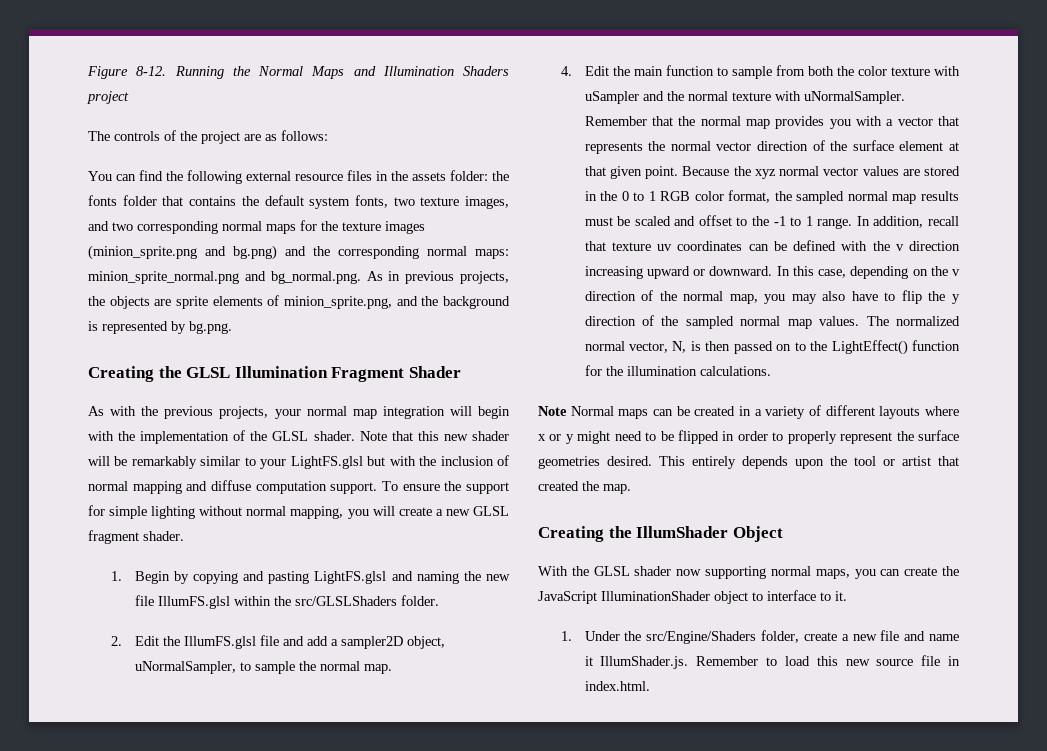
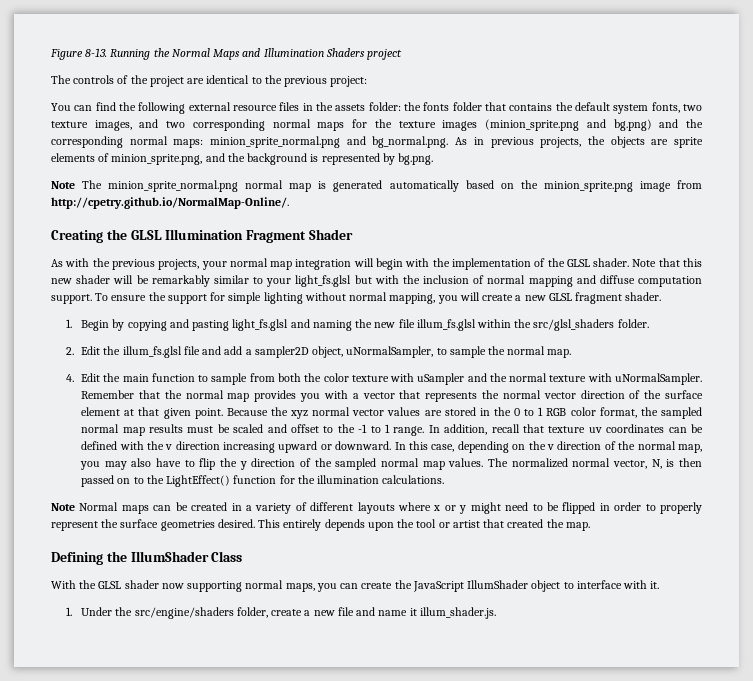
- Figure 8-12.
+ Figure 8-13.
- The controls of the project are as follows:
+ The controls of the project are identical to the previous project:
+ Note The minion_sprite_normal.png normal map is generated automatically based on the minion_sprite.png image from http://cpetry.github.io/NormalMap-Online/.
- Note that this new shader will be remarkably similar to your LightFS.glsl but with the inclusion of normal mapping and diffuse computation support.
+ Note that this new shader will be remarkably similar to your light_fs.glsl but with the inclusion of normal mapping and diffuse computation support.
- 1. Begin by copying and pasting LightFS.glsl and naming the new file IllumFS.glsl within the src/GLSLShaders folder.
+ 1. Begin by copying and pasting light_fs.glsl and naming the new file illum_fs.glsl within the src/glsl_shaders folder.
- 2. Edit the IllumFS.glsl file and add a sampler2D object, uNormalSampler, to sample the normal map.
+ 2. Edit the illum_fs.glsl file and add a sampler2D object, uNormalSampler, to sample the normal map.
- Creating the IllumShader Object
+ Defining the IllumShader Class
- With the GLSL shader now supporting normal maps, you can create the JavaScript IlluminationShader object to interface to it.
+ With the GLSL shader now supporting normal maps, you can create the JavaScript IllumShader object to interface with it.
- 1. Under the src/Engine/Shaders folder, create a new file and name it IllumShader.js. Remember to load this new source file in index.html.
+ 1. Under the src/engine/shaders folder, create a new file and name it illum_shader.js.

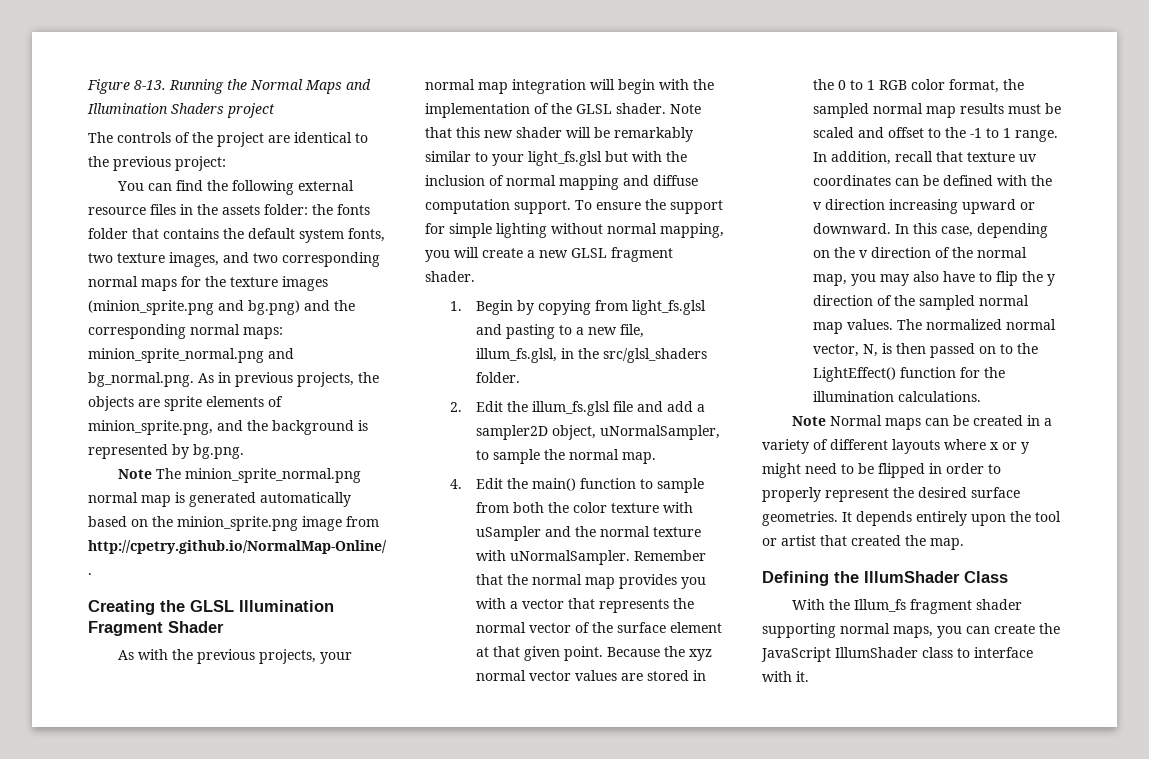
- 1. Begin by copying and pasting light_fs.glsl and naming the new file illum_fs.glsl within the src/glsl_shaders folder.
+ 1. Begin by copying from light_fs.glsl and pasting to a new file, illum_fs.glsl, in the src/glsl_shaders folder.
- 4. Edit the main function to sample from both the color texture with uSampler and the normal texture with uNormalSampler.
+ 4. Edit the main() function to sample from both the color texture with uSampler and the normal texture with uNormalSampler.
- Remember that the normal map provides you with a vector that represents the normal vector direction of the surface element at that given point.
+ Remember that the normal map provides you with a vector that represents the normal vector of the surface element at that given point.
- Note Normal maps can be created in a variety of different layouts where x or y might need to be flipped in order to properly represent the surface geometries desired. This entirely depends upon the tool or artist that created the map.
+ Note Normal maps can be created in a variety of different layouts where x or y might need to be flipped in order to properly represent the desired surface geometries. It depends entirely upon the tool or artist that created the map.
- With the GLSL shader now supporting normal maps, you can create the JavaScript IllumShader object to interface with it.
+ With the Illum_fs fragment shader supporting normal maps, you can create the JavaScript IllumShader class to interface with it.
- 1. Under the src/engine/shaders folder, create a new file and name it illum_shader.js.

